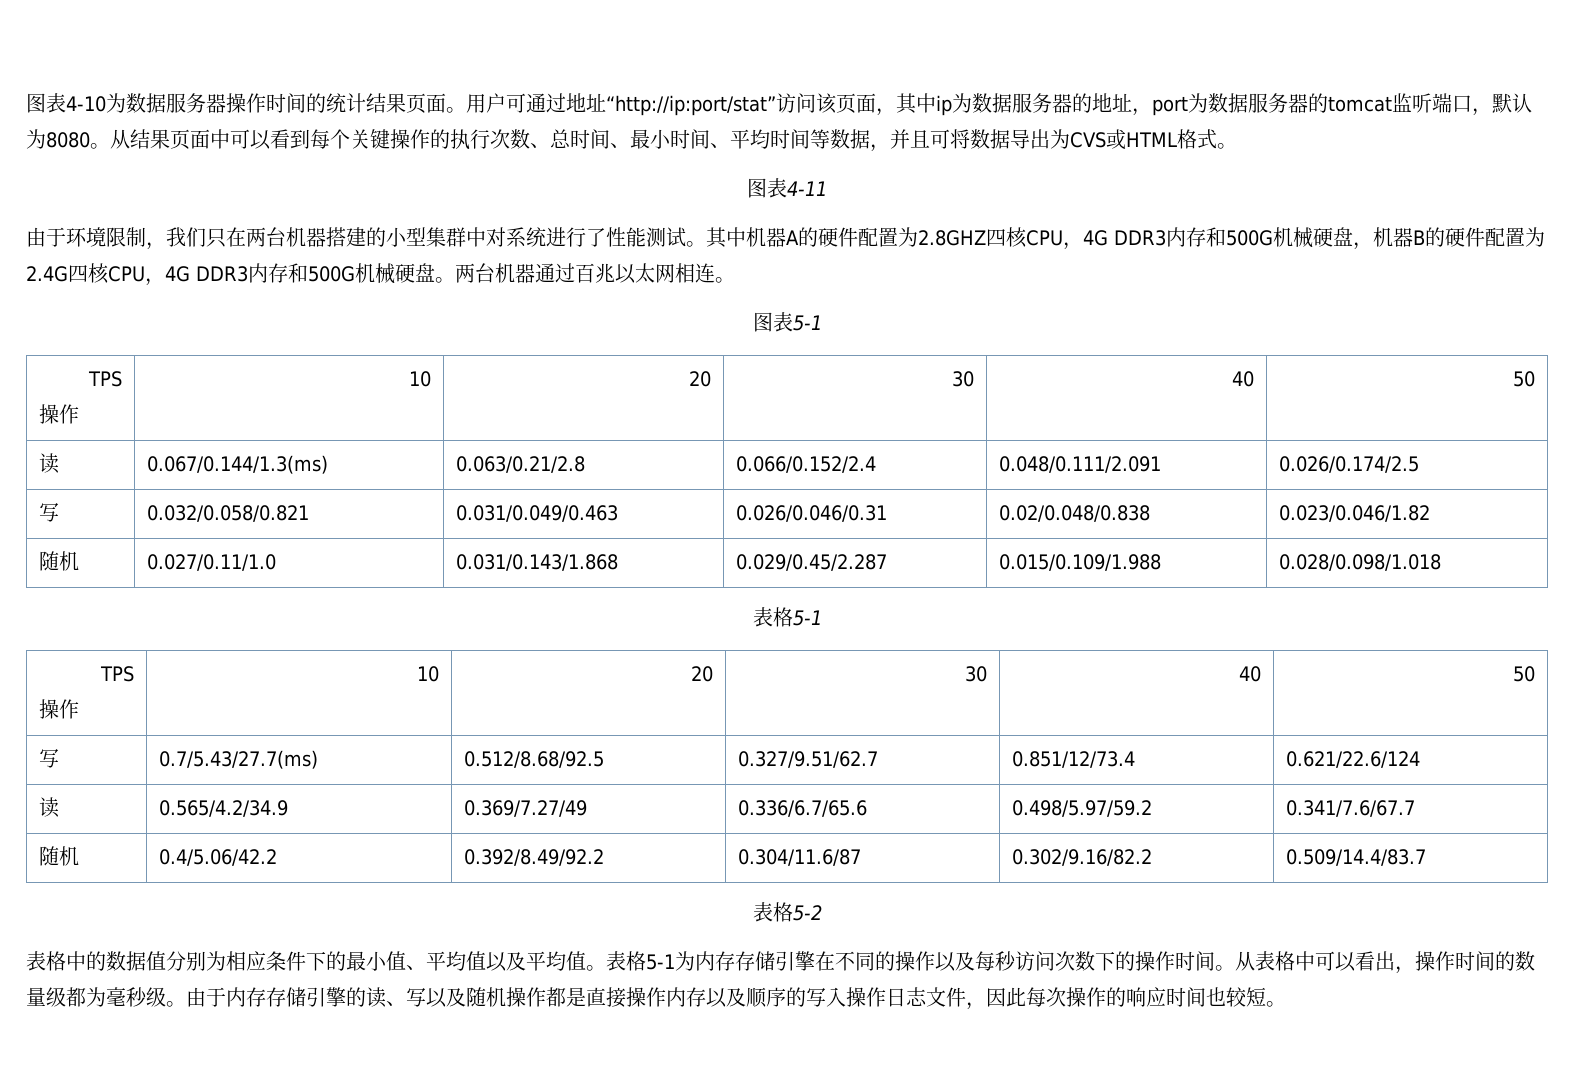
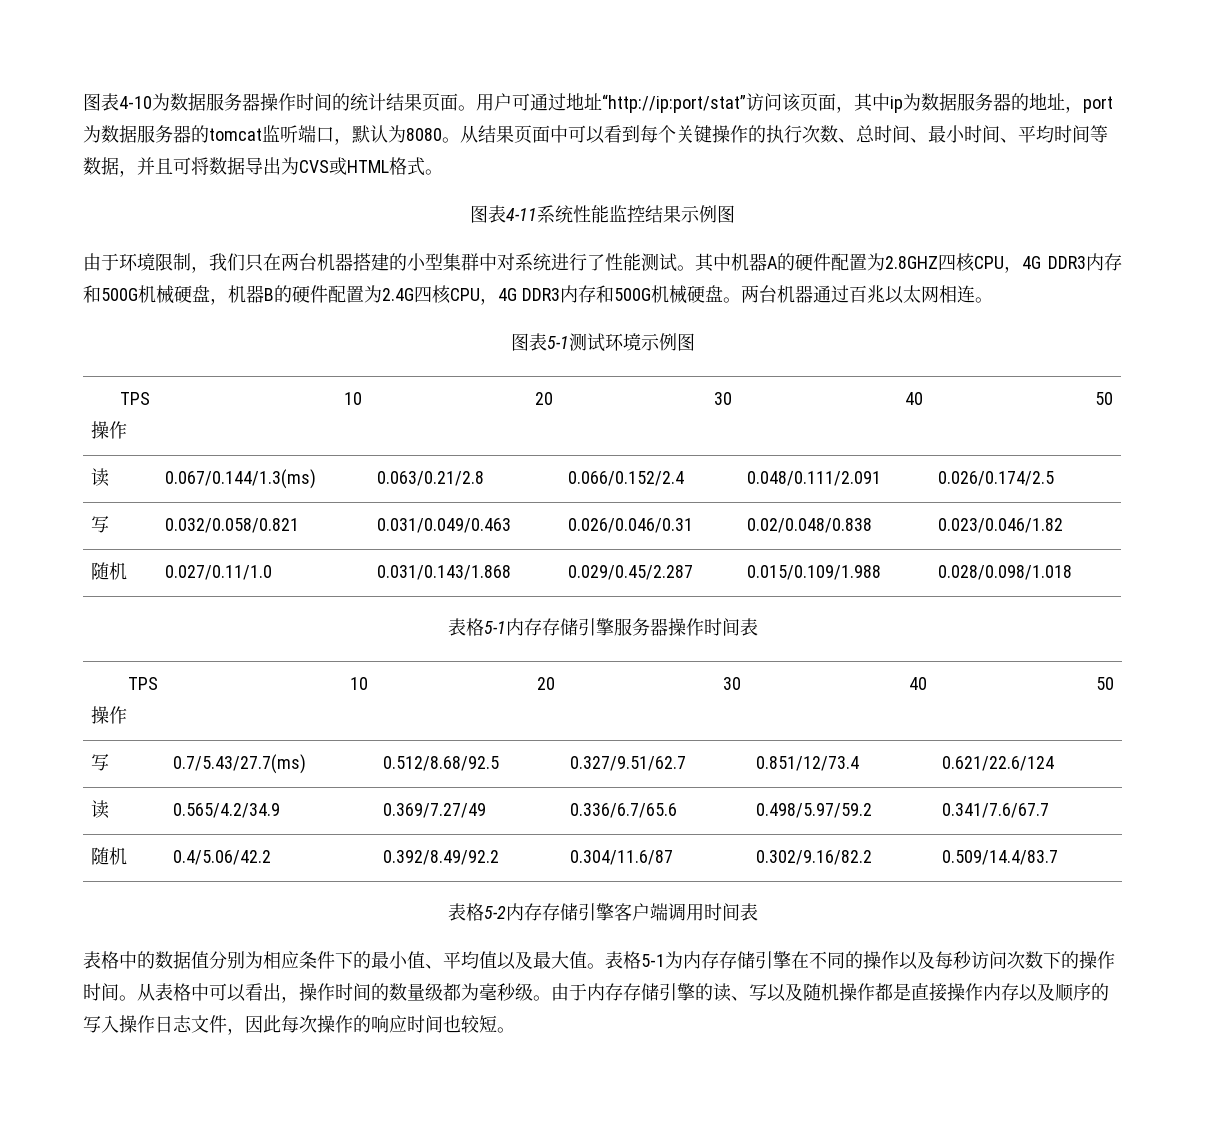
- 图表4-11
+ 图表4-11系统性能监控结果示例图
- 图表5-1
+ 图表5-1测试环境示例图
  随机 | 0.027/0.11/1.0 | 0.031/0.143/1.868 | 0.029/0.45/2.287 | 0.015/0.109/1.988 | 0.028/0.098/1.018
- 表格5-1
+ 表格5-1内存存储引擎服务器操作时间表
- 表格5-2
+ 表格5-2内存存储引擎客户端调用时间表
- 表格中的数据值分别为相应条件下的最小值、平均值以及平均值。
+ 表格中的数据值分别为相应条件下的最小值、平均值以及最大值。

